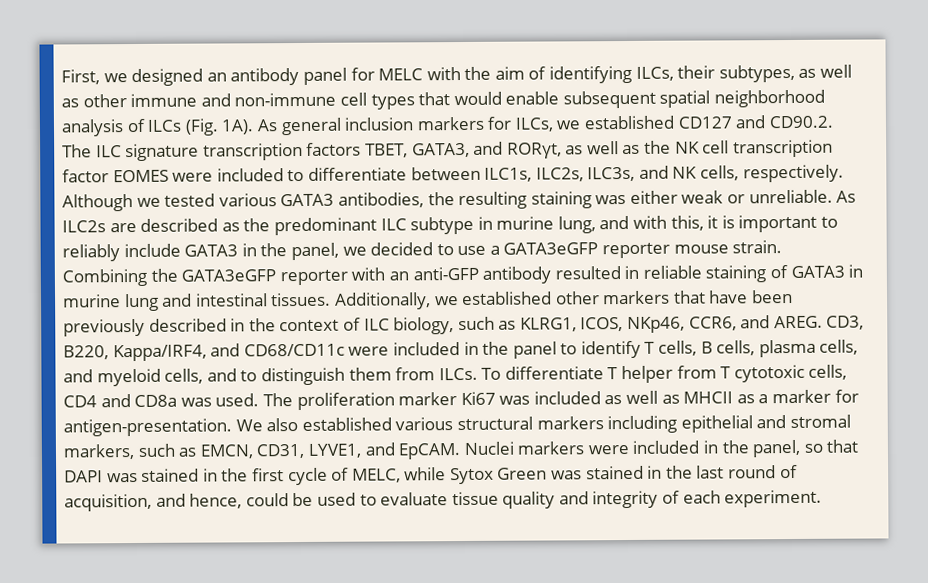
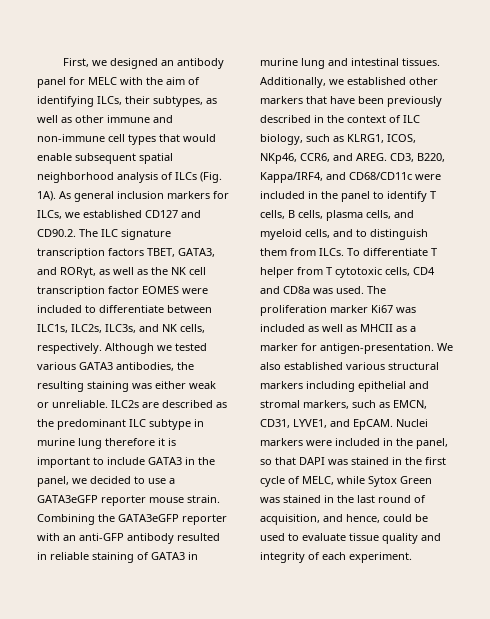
- As ILC2s are described as the predominant ILC subtype in murine lung, and with this, it is important to reliably include GATA3 in the panel, we decided to use a GATA3eGFP reporter mouse strain.
+ ILC2s are described as the predominant ILC subtype in murine lung therefore it is important to include GATA3 in the panel, we decided to use a GATA3eGFP reporter mouse strain.

